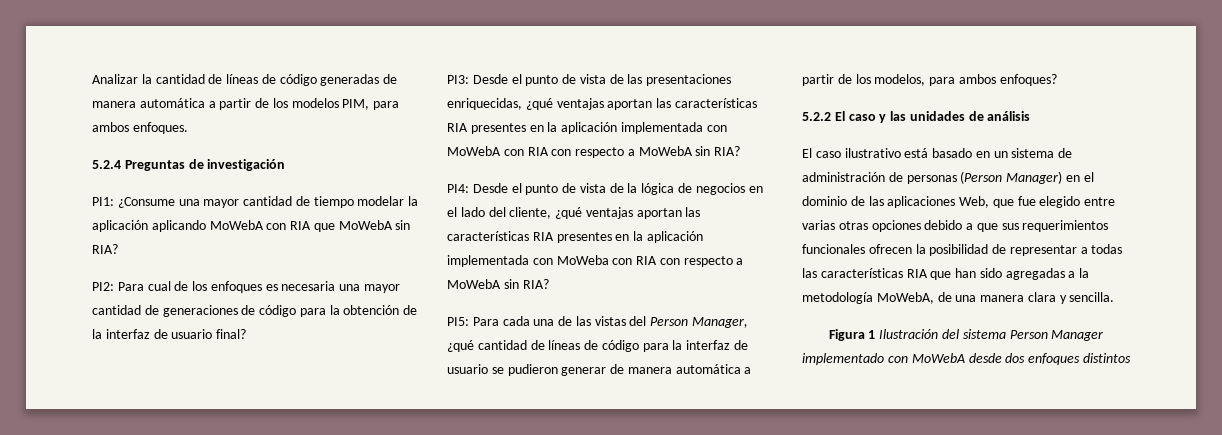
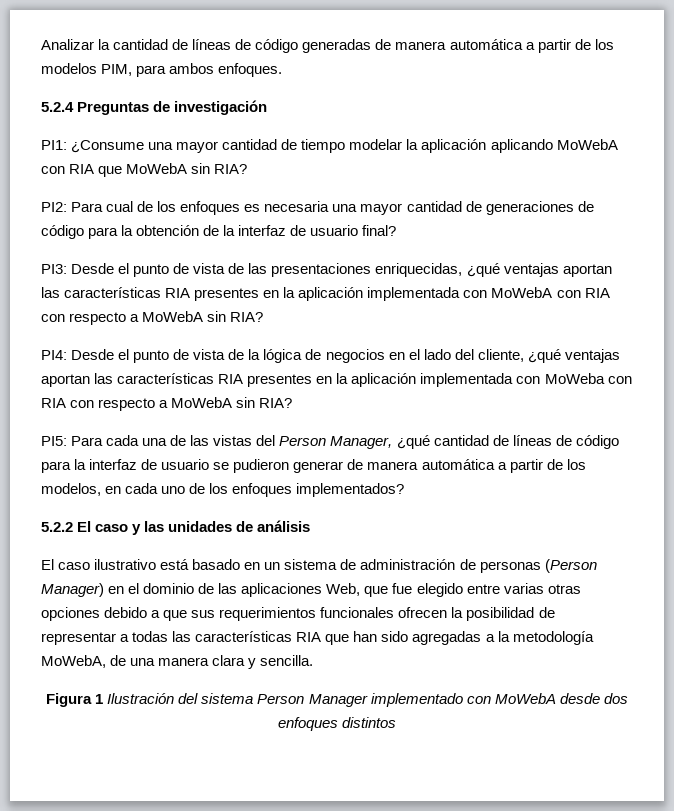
- PI5: Para cada una de las vistas del Person Manager, ¿qué cantidad de líneas de código para la interfaz de usuario se pudieron generar de manera automática a partir de los modelos, para ambos enfoques?
+ PI5: Para cada una de las vistas del Person Manager, ¿qué cantidad de líneas de código para la interfaz de usuario se pudieron generar de manera automática a partir de los modelos, en cada uno de los enfoques implementados?

